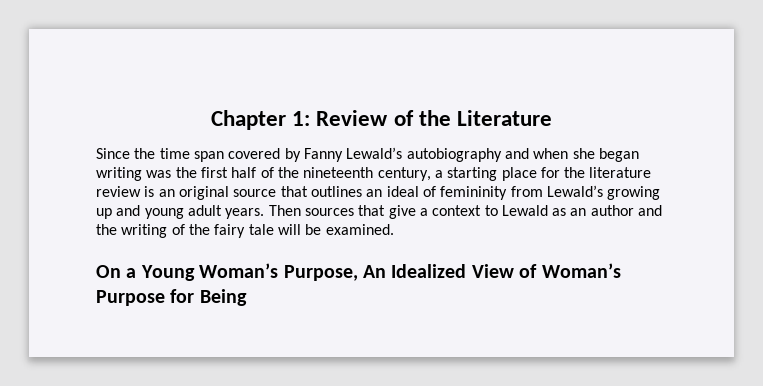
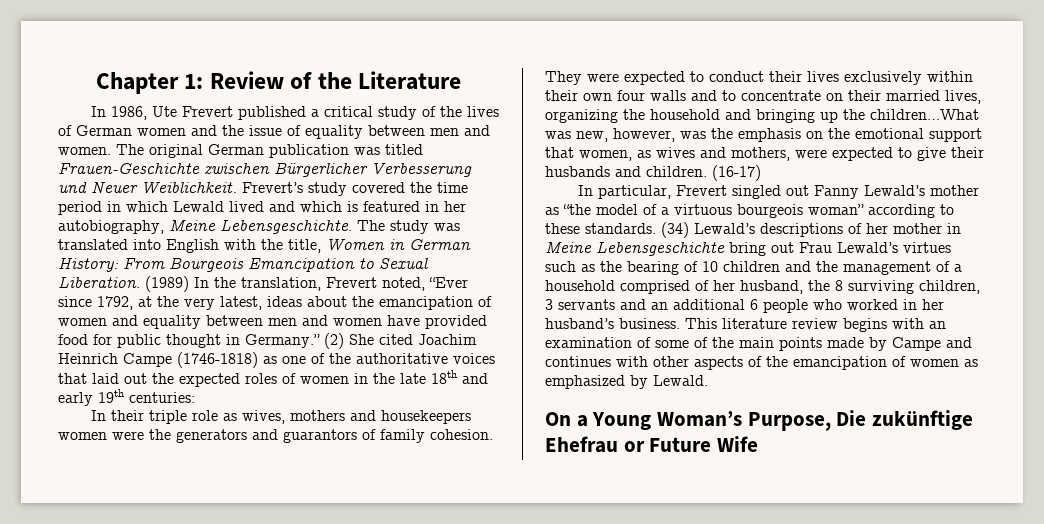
- Since the time span covered by Fanny Lewald’s autobiography and when she began writing was the first half of the nineteenth century, a starting place for the literature review is an original source that outlines an ideal of femininity from Lewald’s growing up and young adult years. Then sources that give a context to Lewald as an author and the writing of the fairy tale will be examined.
+ In 1986, Ute Frevert published a critical study of the lives of German women and the issue of equality between men and women. The original German publication was titled Frauen-Geschichte zwischen Bürgerlicher Verbesserung und Neuer Weiblichkeit. Frevert’s study covered the time period in which Lewald lived and which is featured in her autobiography, Meine Lebensgeschichte. The study was translated into English with the title, Women in German History: From Bourgeois Emancipation to Sexual Liberation. (1989) In the translation, Frevert noted, “Ever since 1792, at the very latest, ideas about the emancipation of women and equality between men and women have provided food for public thought in Germany.” (2) She cited Joachim Heinrich Campe (1746-1818) as one of the authoritative voices that laid out the expected roles of women in the late 18th and early 19th centuries:
+ In their triple role as wives, mothers and housekeepers women were the generators and guarantors of family cohesion. They were expected to conduct their lives exclusively within their own four walls and to concentrate on their married lives, organizing the household and bringing up the children…What was new, however, was the emphasis on the emotional support that women, as wives and mothers, were expected to give their husbands and children. (16-17)
+ In particular, Frevert singled out Fanny Lewald’s mother as “the model of a virtuous bourgeois woman” according to these standards. (34) Lewald’s descriptions of her mother in Meine Lebensgeschichte bring out Frau Lewald’s virtues such as the bearing of 10 children and the management of a household comprised of her husband, the 8 surviving children, 3 servants and an additional 6 people who worked in her husband’s business. This literature review begins with an examination of some of the main points made by Campe and continues with other aspects of the emancipation of women as emphasized by Lewald.
- On a Young Woman’s Purpose, An Idealized View of Woman’s Purpose for Being
+ On a Young Woman’s Purpose, Die zukünftige Ehefrau or Future Wife

